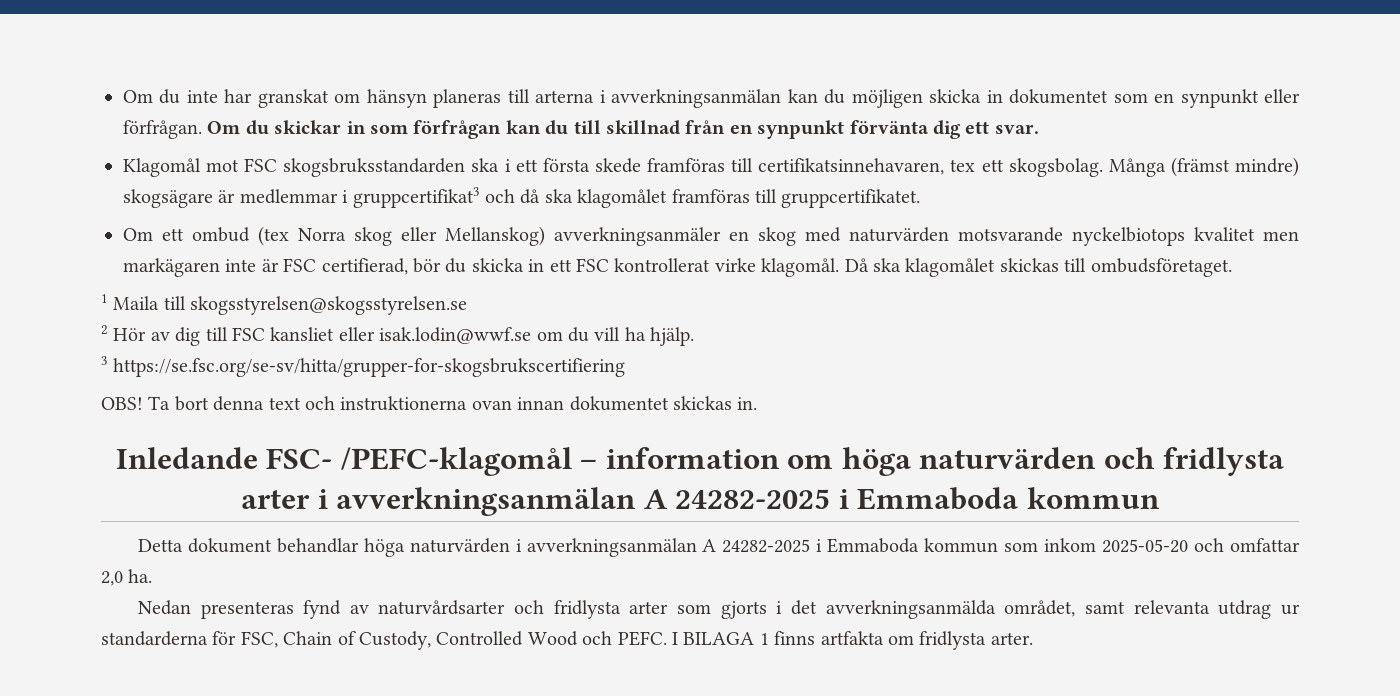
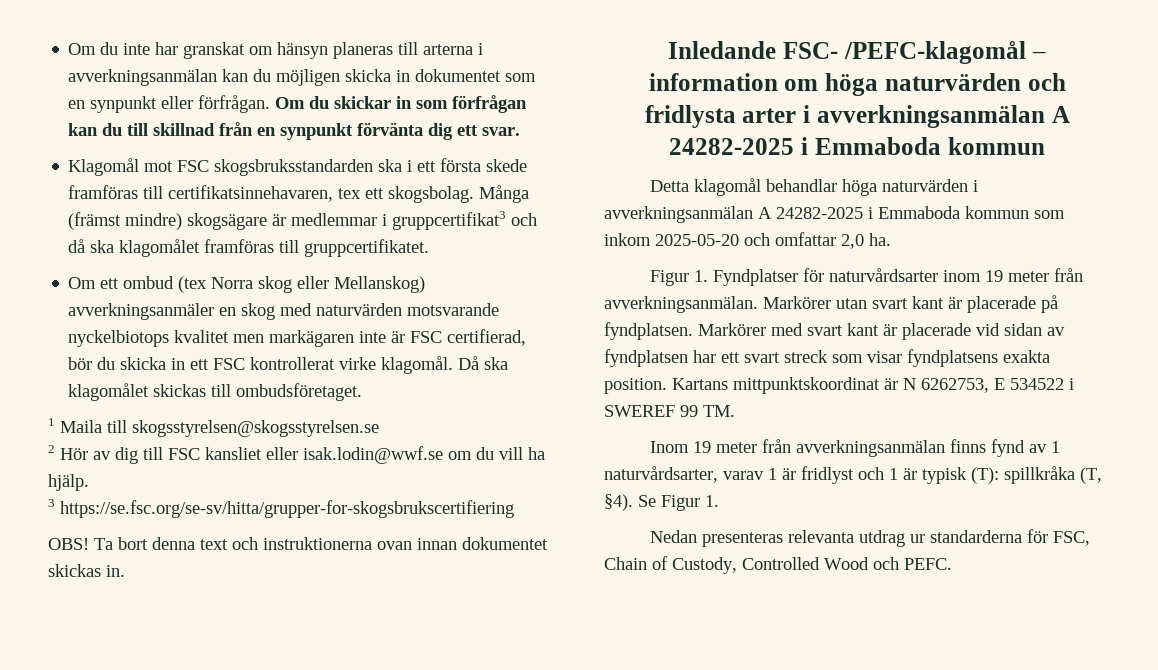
- Detta dokument behandlar höga naturvärden i avverkningsanmälan A 24282-2025 i Emmaboda kommun som inkom 2025-05-20 och omfattar 2,0 ha.
+ Detta klagomål behandlar höga naturvärden i avverkningsanmälan A 24282-2025 i Emmaboda kommun som inkom 2025-05-20 och omfattar 2,0 ha.
- Nedan presenteras fynd av naturvårdsarter och fridlysta arter som gjorts i det avverkningsanmälda området, samt relevanta utdrag ur standarderna för FSC, Chain of Custody, Controlled Wood och PEFC. I BILAGA 1 finns artfakta om fridlysta arter.
+ Figur 1. Fyndplatser för naturvårdsarter inom 19 meter från avverkningsanmälan. Markörer utan svart kant är placerade på fyndplatsen. Markörer med svart kant är placerade vid sidan av fyndplatsen har ett svart streck som visar fyndplatsens exakta position. Kartans mittpunktskoordinat är N 6262753, E 534522 i SWEREF 99 TM.
+ Inom 19 meter från avverkningsanmälan finns fynd av 1 naturvårdsarter, varav 1 är fridlyst och 1 är typisk (T): spillkråka (T, §4). Se Figur 1.
+ Nedan presenteras relevanta utdrag ur standarderna för FSC, Chain of Custody, Controlled Wood och PEFC.

